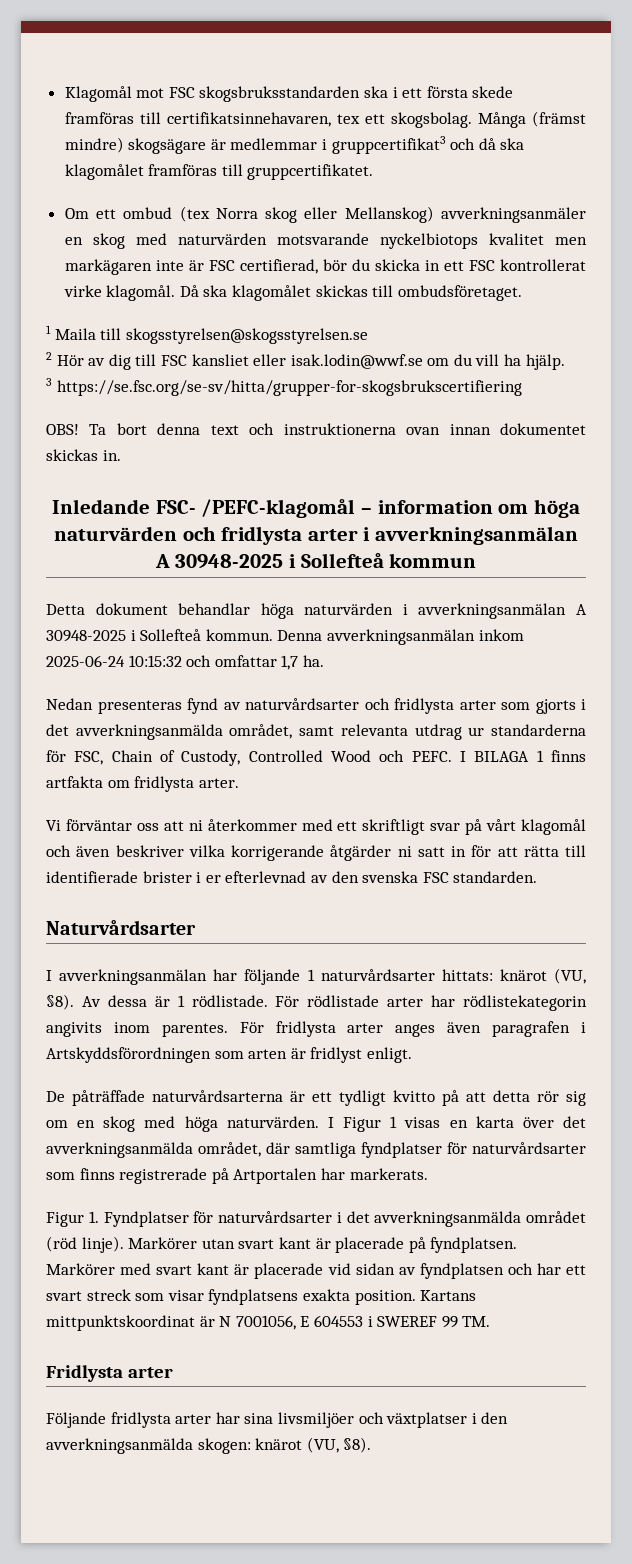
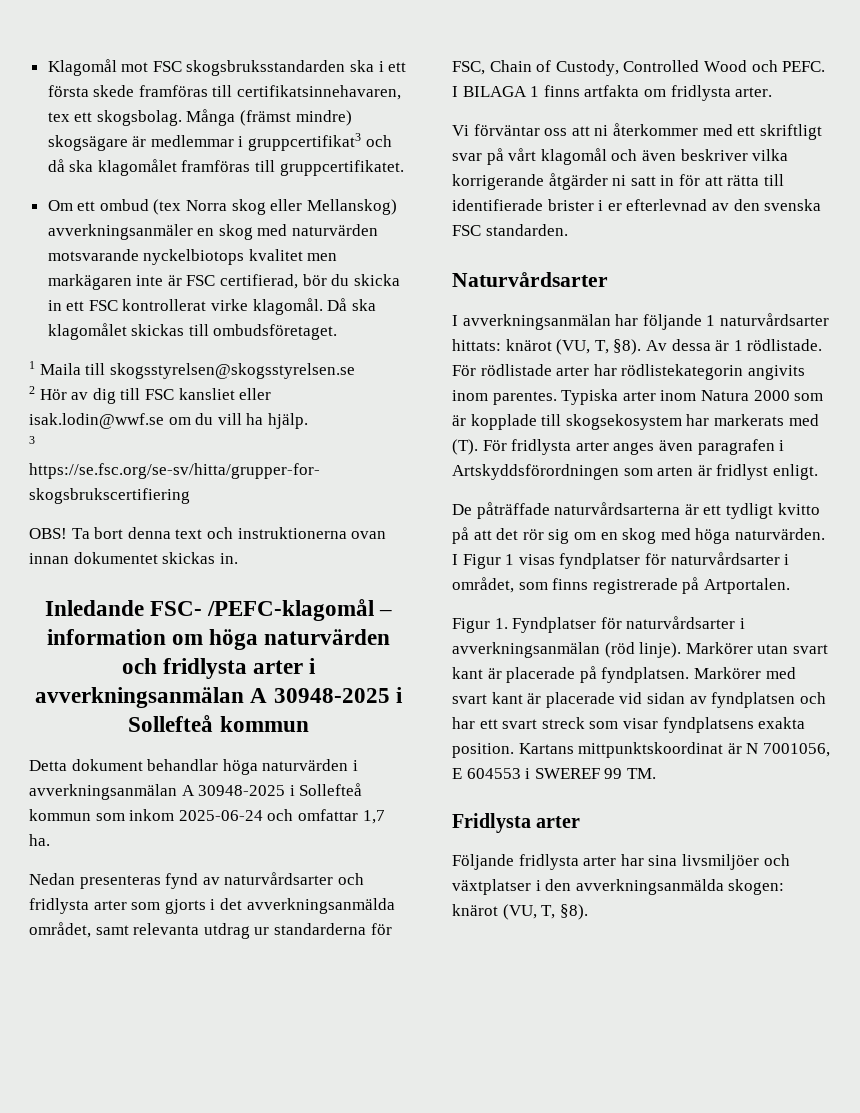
- Detta dokument behandlar höga naturvärden i avverkningsanmälan A 30948-2025 i Sollefteå kommun. Denna avverkningsanmälan inkom 2025-06-24 10:15:32 och omfattar 1,7 ha.
+ Detta dokument behandlar höga naturvärden i avverkningsanmälan A 30948-2025 i Sollefteå kommun som inkom 2025-06-24 och omfattar 1,7 ha.
- I avverkningsanmälan har följande 1 naturvårdsarter hittats: knärot (VU, §8).
+ I avverkningsanmälan har följande 1 naturvårdsarter hittats: knärot (VU, T, §8).
- För fridlysta arter anges även paragrafen i Artskyddsförordningen som arten är fridlyst enligt.
+ Typiska arter inom Natura 2000 som är kopplade till skogsekosystem har markerats med (T). För fridlysta arter anges även paragrafen i Artskyddsförordningen som arten är fridlyst enligt.
- De påträffade naturvårdsarterna är ett tydligt kvitto på att detta rör sig om en skog med höga naturvärden.
+ De påträffade naturvårdsarterna är ett tydligt kvitto på att det rör sig om en skog med höga naturvärden.
- I Figur 1 visas en karta över det avverkningsanmälda området, där samtliga fyndplatser för naturvårdsarter som finns registrerade på Artportalen har markerats.
+ I Figur 1 visas fyndplatser för naturvårdsarter i området, som finns registrerade på Artportalen.
- Figur 1. Fyndplatser för naturvårdsarter i det avverkningsanmälda området (röd linje).
+ Figur 1. Fyndplatser för naturvårdsarter i avverkningsanmälan (röd linje).
- Följande fridlysta arter har sina livsmiljöer och växtplatser i den avverkningsanmälda skogen: knärot (VU, §8).
+ Följande fridlysta arter har sina livsmiljöer och växtplatser i den avverkningsanmälda skogen: knärot (VU, T, §8).

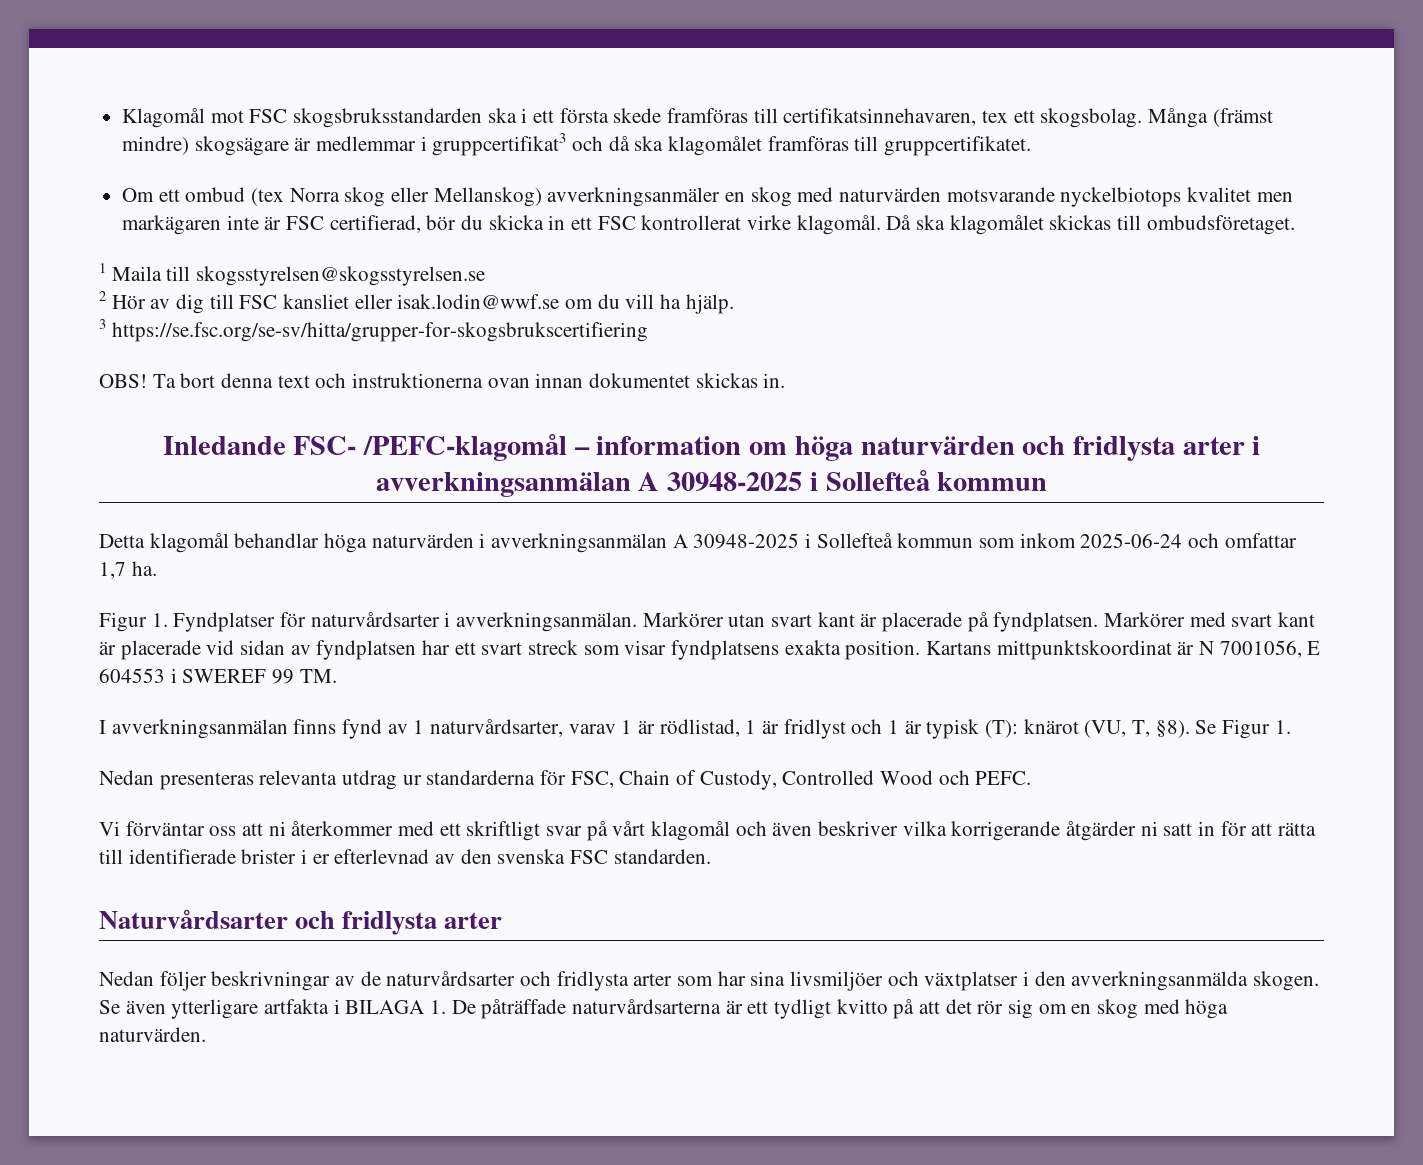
- Detta dokument behandlar höga naturvärden i avverkningsanmälan A 30948-2025 i Sollefteå kommun som inkom 2025-06-24 och omfattar 1,7 ha.
+ Detta klagomål behandlar höga naturvärden i avverkningsanmälan A 30948-2025 i Sollefteå kommun som inkom 2025-06-24 och omfattar 1,7 ha.
- Nedan presenteras fynd av naturvårdsarter och fridlysta arter som gjorts i det avverkningsanmälda området, samt relevanta utdrag ur standarderna för FSC, Chain of Custody, Controlled Wood och PEFC. I BILAGA 1 finns artfakta om fridlysta arter.
+ Figur 1. Fyndplatser för naturvårdsarter i avverkningsanmälan. Markörer utan svart kant är placerade på fyndplatsen. Markörer med svart kant är placerade vid sidan av fyndplatsen har ett svart streck som visar fyndplatsens exakta position. Kartans mittpunktskoordinat är N 7001056, E 604553 i SWEREF 99 TM.
+ I avverkningsanmälan finns fynd av 1 naturvårdsarter, varav 1 är rödlistad, 1 är fridlyst och 1 är typisk (T): knärot (VU, T, §8). Se Figur 1.
+ Nedan presenteras relevanta utdrag ur standarderna för FSC, Chain of Custody, Controlled Wood och PEFC.
- Naturvårdsarter
- I avverkningsanmälan har följande 1 naturvårdsarter hittats: knärot (VU, T, §8). Av dessa är 1 rödlistade. För rödlistade arter har rödlistekategorin angivits inom parentes. Typiska arter inom Natura 2000 som är kopplade till skogsekosystem har markerats med (T). För fridlysta arter anges även paragrafen i Artskyddsförordningen som arten är fridlyst enligt.
- De påträffade naturvårdsarterna är ett tydligt kvitto på att det rör sig om en skog med höga naturvärden. I Figur 1 visas fyndplatser för naturvårdsarter i området, som finns registrerade på Artportalen.
- Figur 1. Fyndplatser för naturvårdsarter i avverkningsanmälan (röd linje). Markörer utan svart kant är placerade på fyndplatsen. Markörer med svart kant är placerade vid sidan av fyndplatsen och har ett svart streck som visar fyndplatsens exakta position. Kartans mittpunktskoordinat är N 7001056, E 604553 i SWEREF 99 TM.
- Fridlysta arter
- Följande fridlysta arter har sina livsmiljöer och växtplatser i den avverkningsanmälda skogen: knärot (VU, T, §8).
+ Naturvårdsarter och fridlysta arter
+ Nedan följer beskrivningar av de naturvårdsarter och fridlysta arter som har sina livsmiljöer och växtplatser i den avverkningsanmälda skogen. Se även ytterligare artfakta i BILAGA 1. De påträffade naturvårdsarterna är ett tydligt kvitto på att det rör sig om en skog med höga naturvärden.

